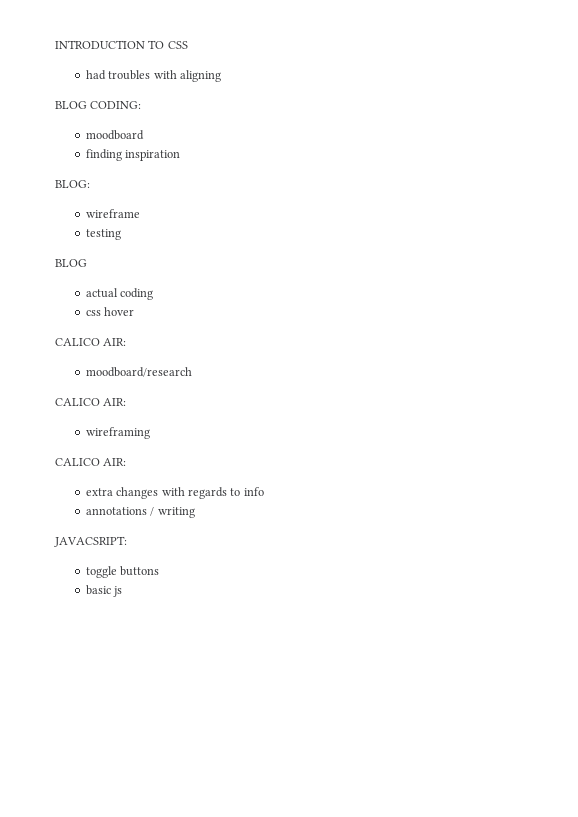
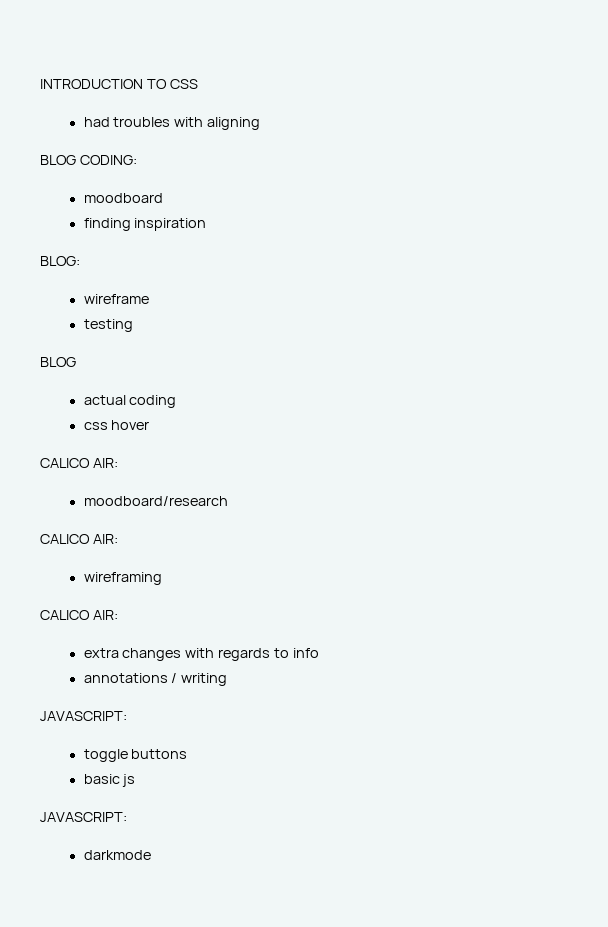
  annotations / writing
- JAVACSRIPT:
+ JAVASCRIPT:
  basic js
+ JAVASCRIPT:
+ darkmode

